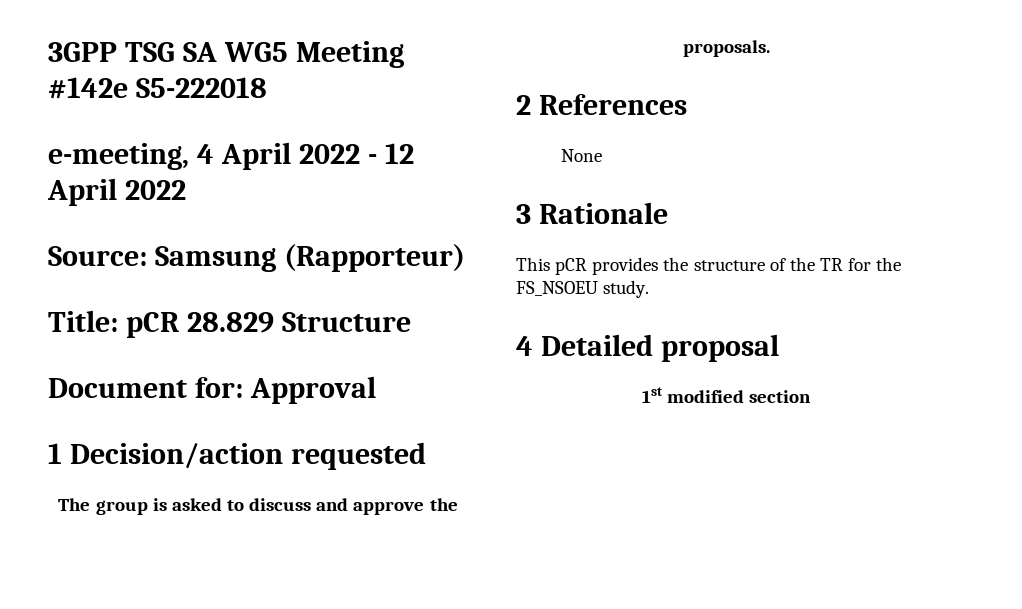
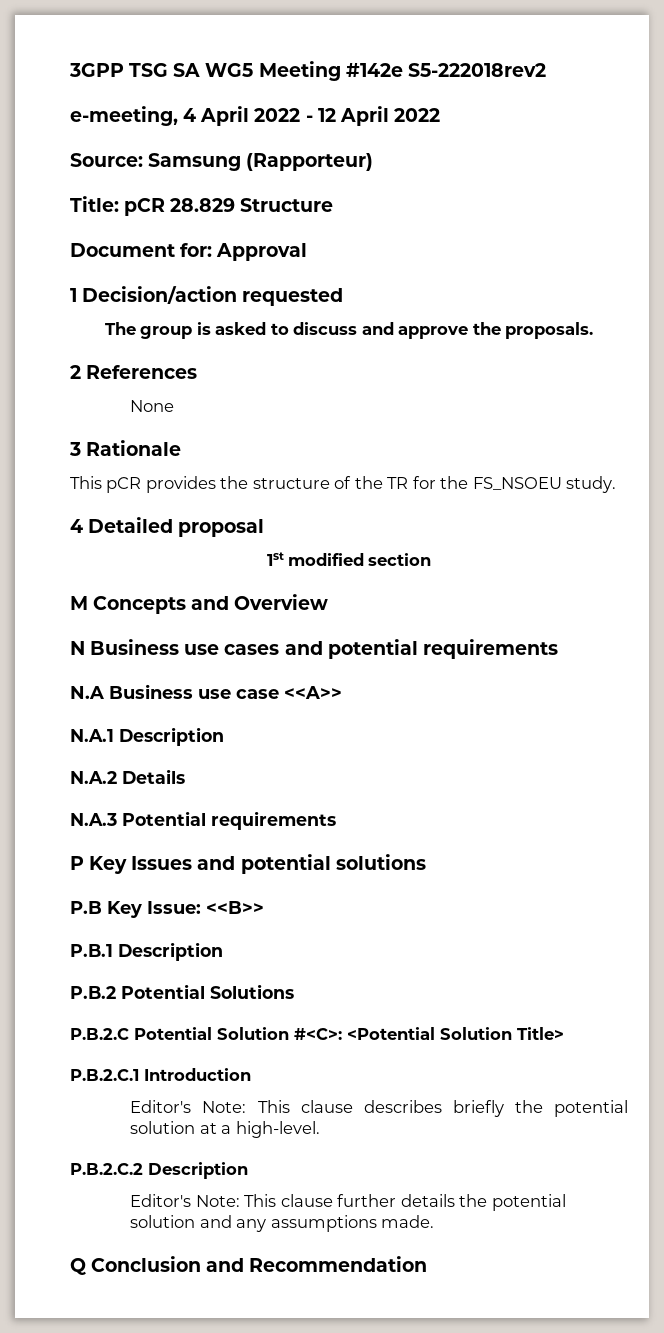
- 3GPP TSG SA WG5 Meeting #142e S5-222018
+ 3GPP TSG SA WG5 Meeting #142e S5-222018rev2
+ M Concepts and Overview
+ N Business use cases and potential requirements
+ N.A Business use case <<A>>
+ N.A.1 Description
+ N.A.2 Details
+ N.A.3 Potential requirements
+ P Key Issues and potential solutions
+ P.B Key Issue: <<B>>
+ P.B.1 Description
+ P.B.2 Potential Solutions
+ P.B.2.C Potential Solution #<C>: <Potential Solution Title>
+ P.B.2.C.1 Introduction
+ Editor's Note: This clause describes briefly the potential solution at a high-level.
+ P.B.2.C.2 Description
+ Editor's Note: This clause further details the potential solution and any assumptions made.
+ Q Conclusion and Recommendation

